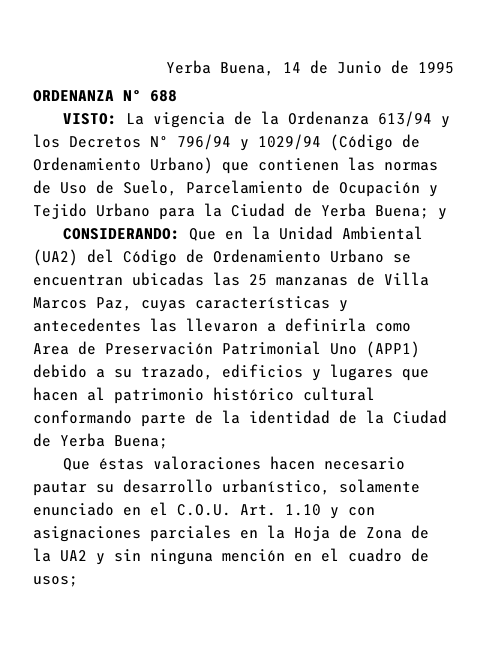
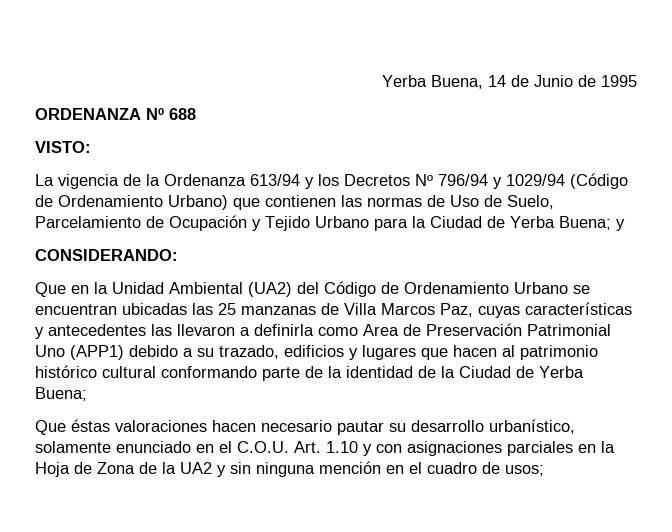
- VISTO: La vigencia de la Ordenanza 613/94 y los Decretos Nº 796/94 y 1029/94 (Código de Ordenamiento Urbano) que contienen las normas de Uso de Suelo, Parcelamiento de Ocupación y Tejido Urbano para la Ciudad de Yerba Buena; y
+ VISTO:
+ La vigencia de la Ordenanza 613/94 y los Decretos Nº 796/94 y 1029/94 (Código de Ordenamiento Urbano) que contienen las normas de Uso de Suelo, Parcelamiento de Ocupación y Tejido Urbano para la Ciudad de Yerba Buena; y
- CONSIDERANDO: Que en la Unidad Ambiental (UA2) del Código de Ordenamiento Urbano se encuentran ubicadas las 25 manzanas de Villa Marcos Paz, cuyas características y antecedentes las llevaron a definirla como Area de Preservación Patrimonial Uno (APP1) debido a su trazado, edificios y lugares que hacen al patrimonio histórico cultural conformando parte de la identidad de la Ciudad de Yerba Buena;
+ CONSIDERANDO:
+ Que en la Unidad Ambiental (UA2) del Código de Ordenamiento Urbano se encuentran ubicadas las 25 manzanas de Villa Marcos Paz, cuyas características y antecedentes las llevaron a definirla como Area de Preservación Patrimonial Uno (APP1) debido a su trazado, edificios y lugares que hacen al patrimonio histórico cultural conformando parte de la identidad de la Ciudad de Yerba Buena;

